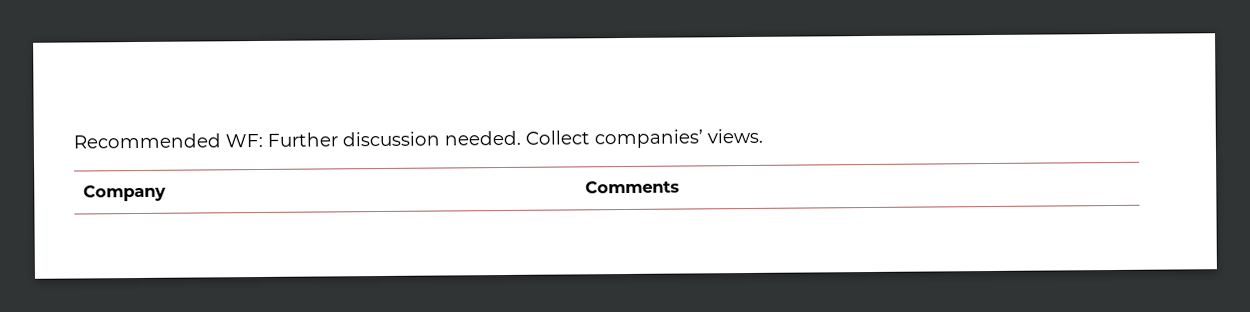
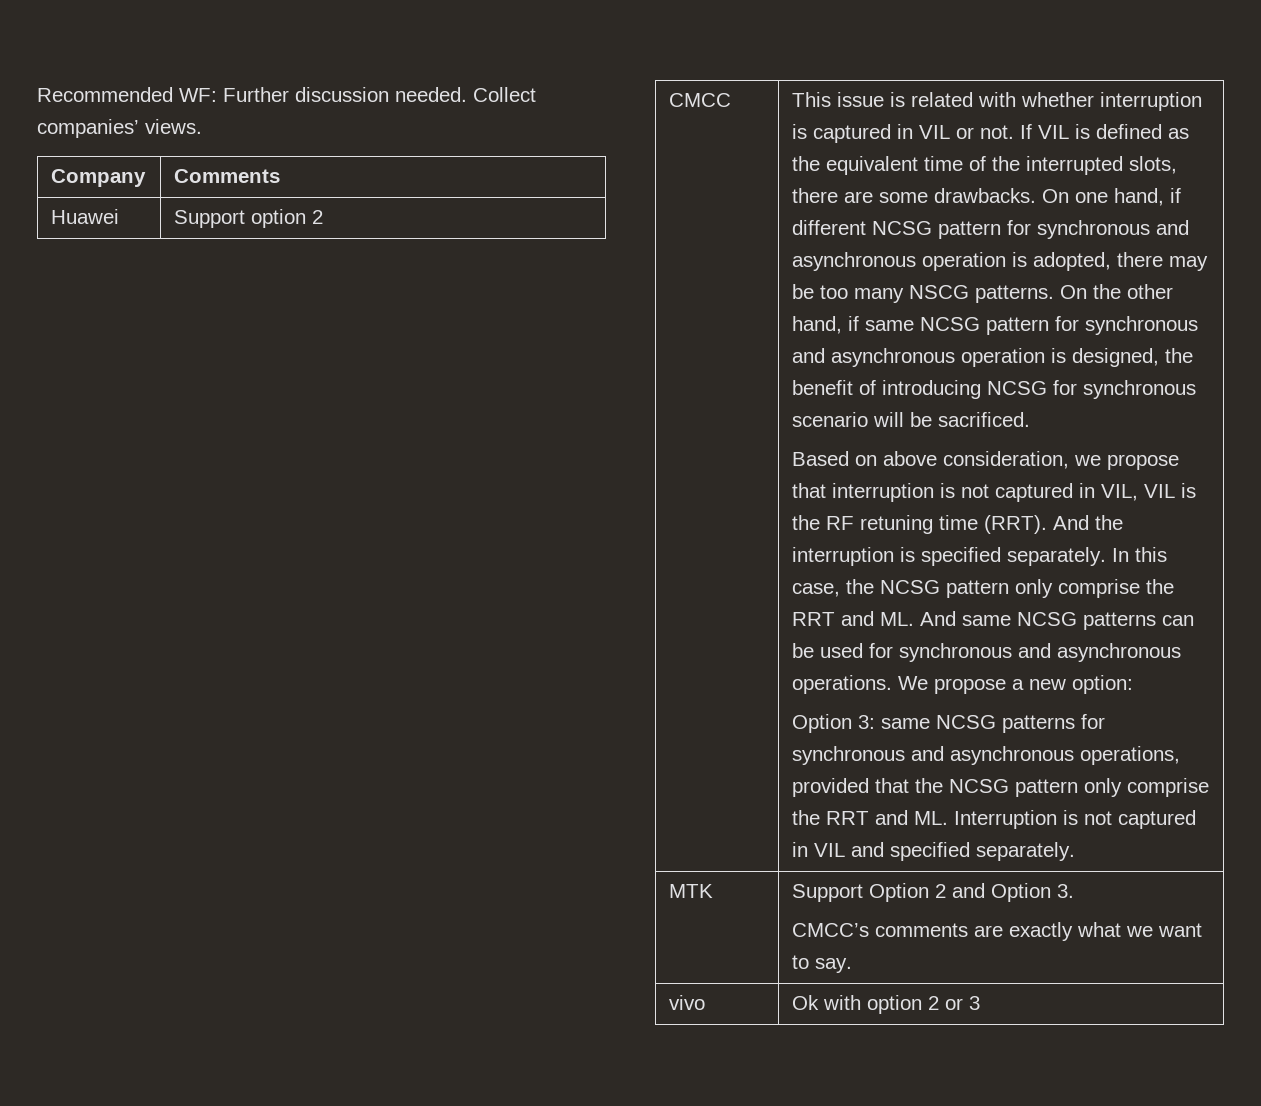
+ Huawei | Support option 2
+ CMCC | This issue is related with whether interruption is captured in VIL or not. If VIL is defined as the equivalent time of the interrupted slots, there are some drawbacks. On one hand, if different NCSG pattern for synchronous and asynchronous operation is adopted, there may be too many NSCG patterns. On the other hand, if same NCSG pattern for synchronous and asynchronous operation is designed, the benefit of introducing NCSG for synchronous scenario will be sacrificed.
+ Based on above consideration, we propose that interruption is not captured in VIL, VIL is the RF retuning time (RRT). And the interruption is specified separately. In this case, the NCSG pattern only comprise the RRT and ML. And same NCSG patterns can be used for synchronous and asynchronous operations. We propose a new option:
+ Option 3: same NCSG patterns for synchronous and asynchronous operations, provided that the NCSG pattern only comprise the RRT and ML. Interruption is not captured in VIL and specified separately.
+ MTK | Support Option 2 and Option 3.
+ CMCC’s comments are exactly what we want to say.
+ vivo | Ok with option 2 or 3

